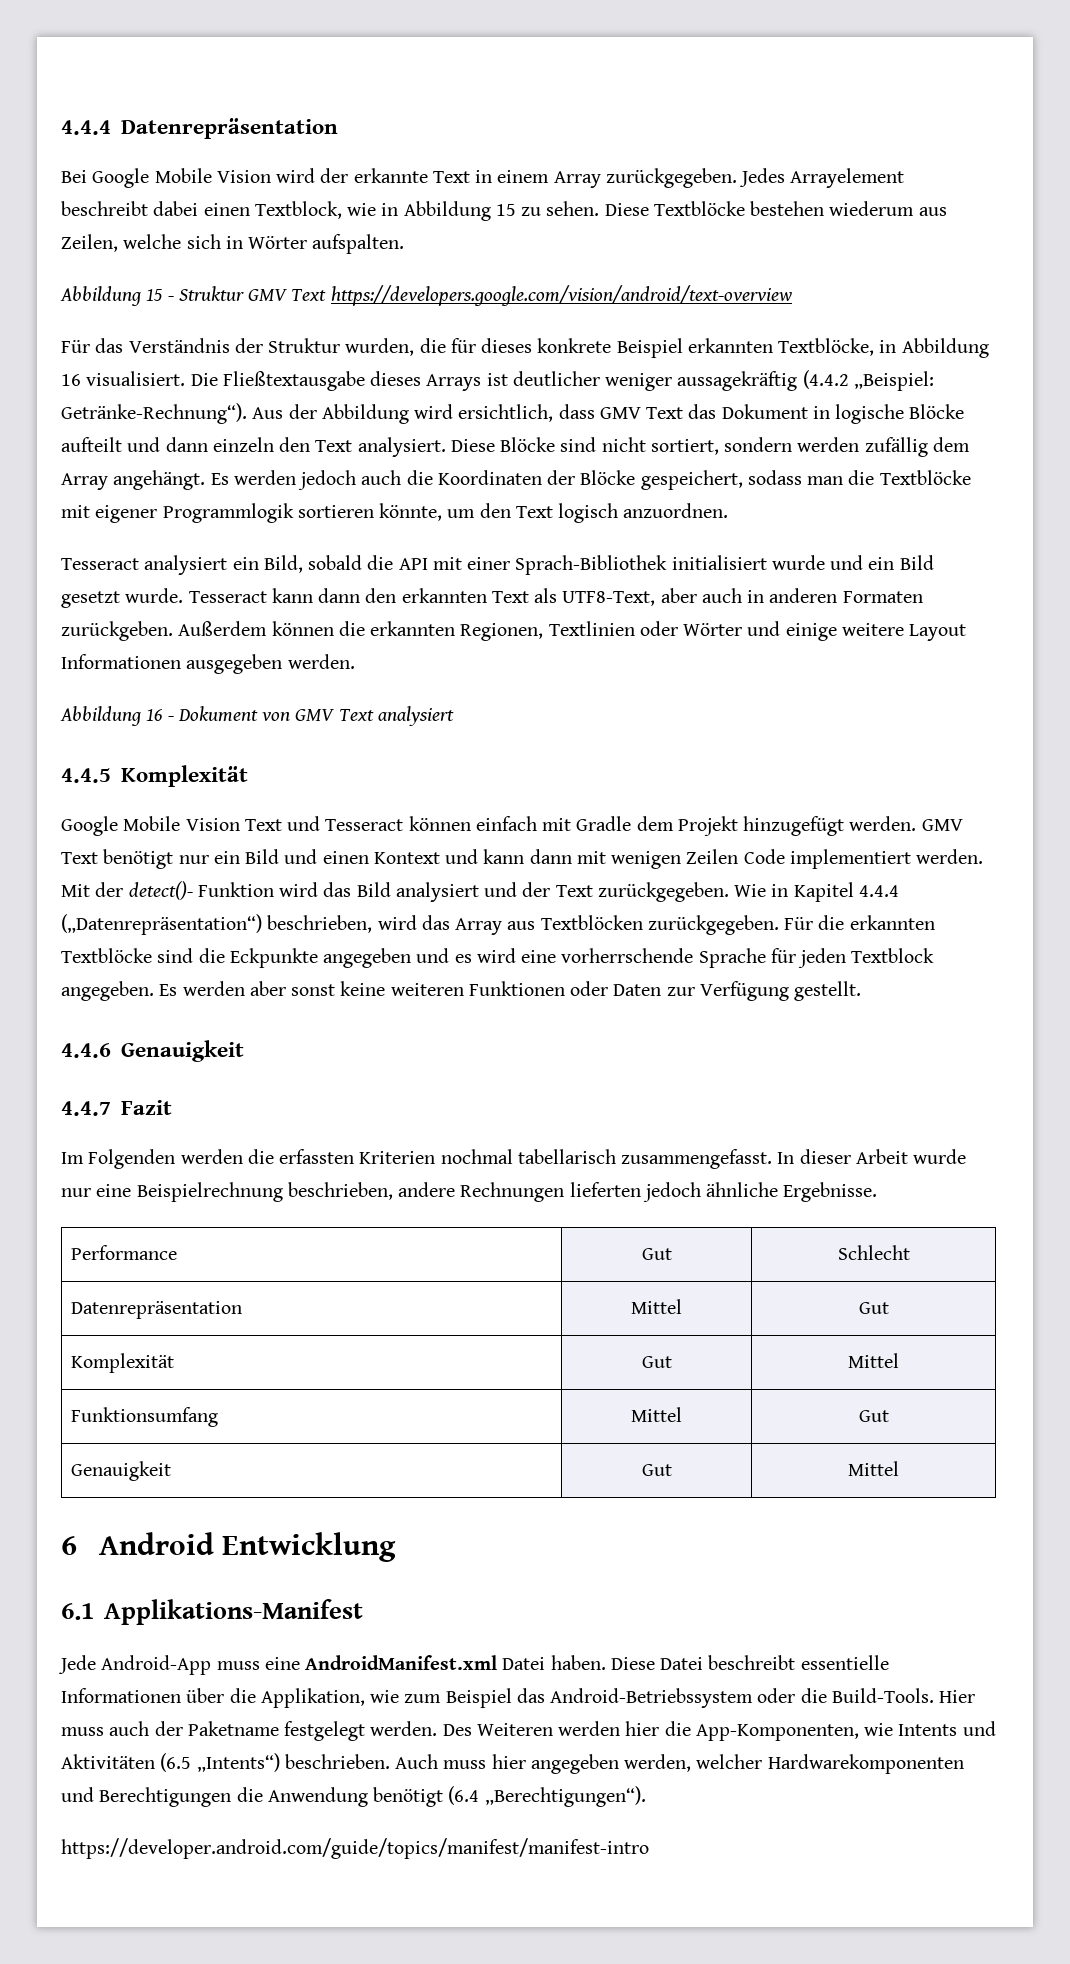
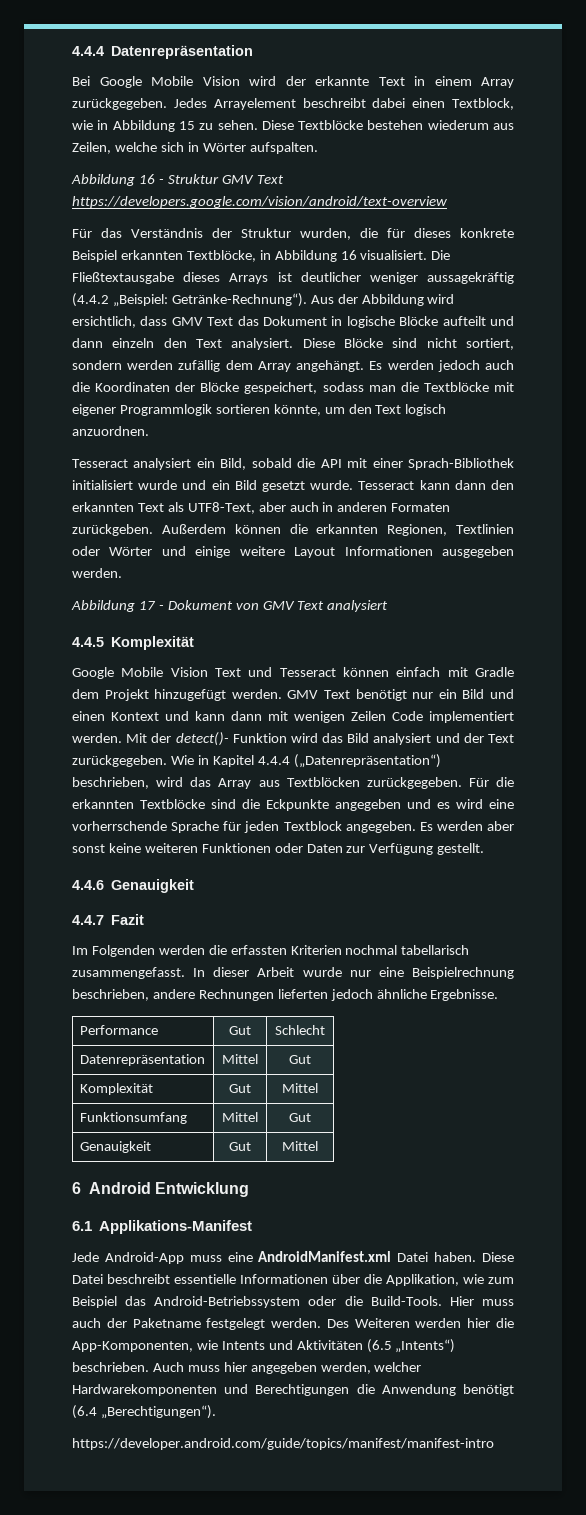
- Abbildung 15 - Struktur GMV Text https://developers.google.com/vision/android/text-overview
+ Abbildung 16 - Struktur GMV Text https://developers.google.com/vision/android/text-overview
- Abbildung 16 - Dokument von GMV Text analysiert
+ Abbildung 17 - Dokument von GMV Text analysiert

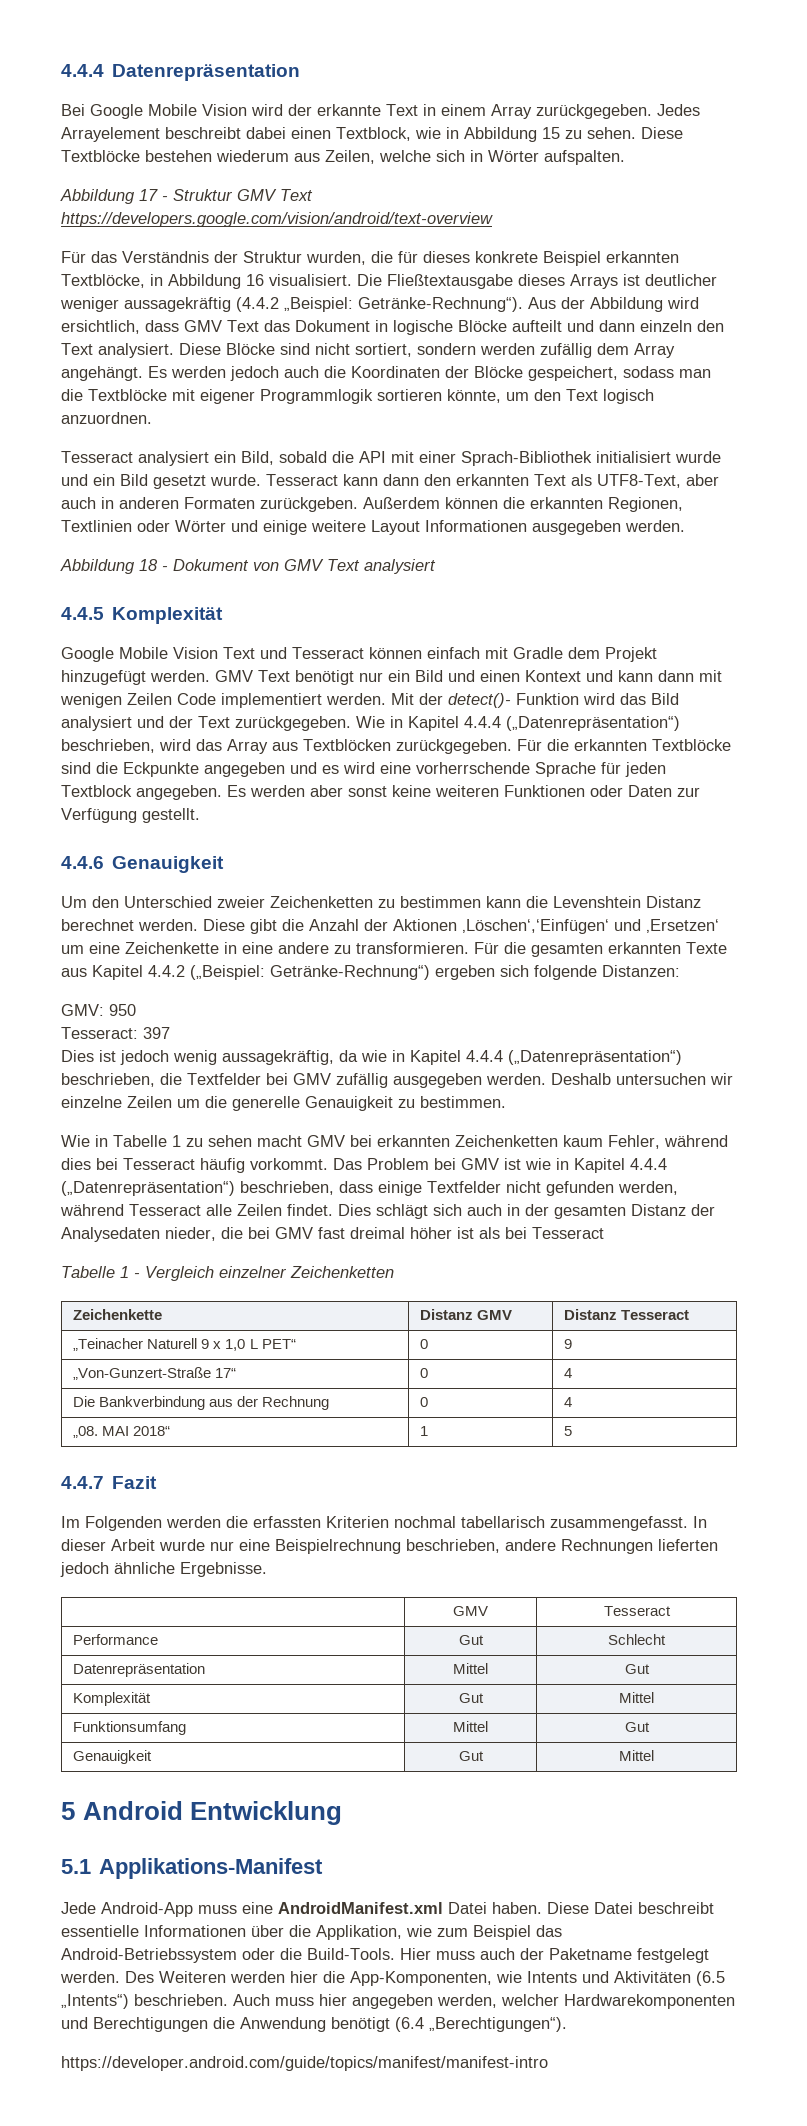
- Abbildung 16 - Struktur GMV Text https://developers.google.com/vision/android/text-overview
+ Abbildung 17 - Struktur GMV Text https://developers.google.com/vision/android/text-overview
- Abbildung 17 - Dokument von GMV Text analysiert
+ Abbildung 18 - Dokument von GMV Text analysiert
+ Um den Unterschied zweier Zeichenketten zu bestimmen kann die Levenshtein Distanz berechnet werden. Diese gibt die Anzahl der Aktionen ‚Löschen‘,‘Einfügen‘ und ‚Ersetzen‘ um eine Zeichenkette in eine andere zu transformieren. Für die gesamten erkannten Texte aus Kapitel 4.4.2 („Beispiel: Getränke-Rechnung“) ergeben sich folgende Distanzen:
+ GMV: 950
+ Tesseract: 397
+ Dies ist jedoch wenig aussagekräftig, da wie in Kapitel 4.4.4 („Datenrepräsentation“) beschrieben, die Textfelder bei GMV zufällig ausgegeben werden. Deshalb untersuchen wir einzelne Zeilen um die generelle Genauigkeit zu bestimmen.
+ Wie in Tabelle 1 zu sehen macht GMV bei erkannten Zeichenketten kaum Fehler, während dies bei Tesseract häufig vorkommt. Das Problem bei GMV ist wie in Kapitel 4.4.4 („Datenrepräsentation“) beschrieben, dass einige Textfelder nicht gefunden werden, während Tesseract alle Zeilen findet. Dies schlägt sich auch in der gesamten Distanz der Analysedaten nieder, die bei GMV fast dreimal höher ist als bei Tesseract
+ Tabelle 1 - Vergleich einzelner Zeichenketten
+ Zeichenkette | Distanz GMV | Distanz Tesseract
+ „Teinacher Naturell 9 x 1,0 L PET“ | 0 | 9
+ „Von-Gunzert-Straße 17“ | 0 | 4
+ Die Bankverbindung aus der Rechnung | 0 | 4
+ „08. MAI 2018“ | 1 | 5
+ | GMV | Tesseract
- 6 Android Entwicklung
+ 5 Android Entwicklung
- 6.1 Applikations-Manifest
+ 5.1 Applikations-Manifest

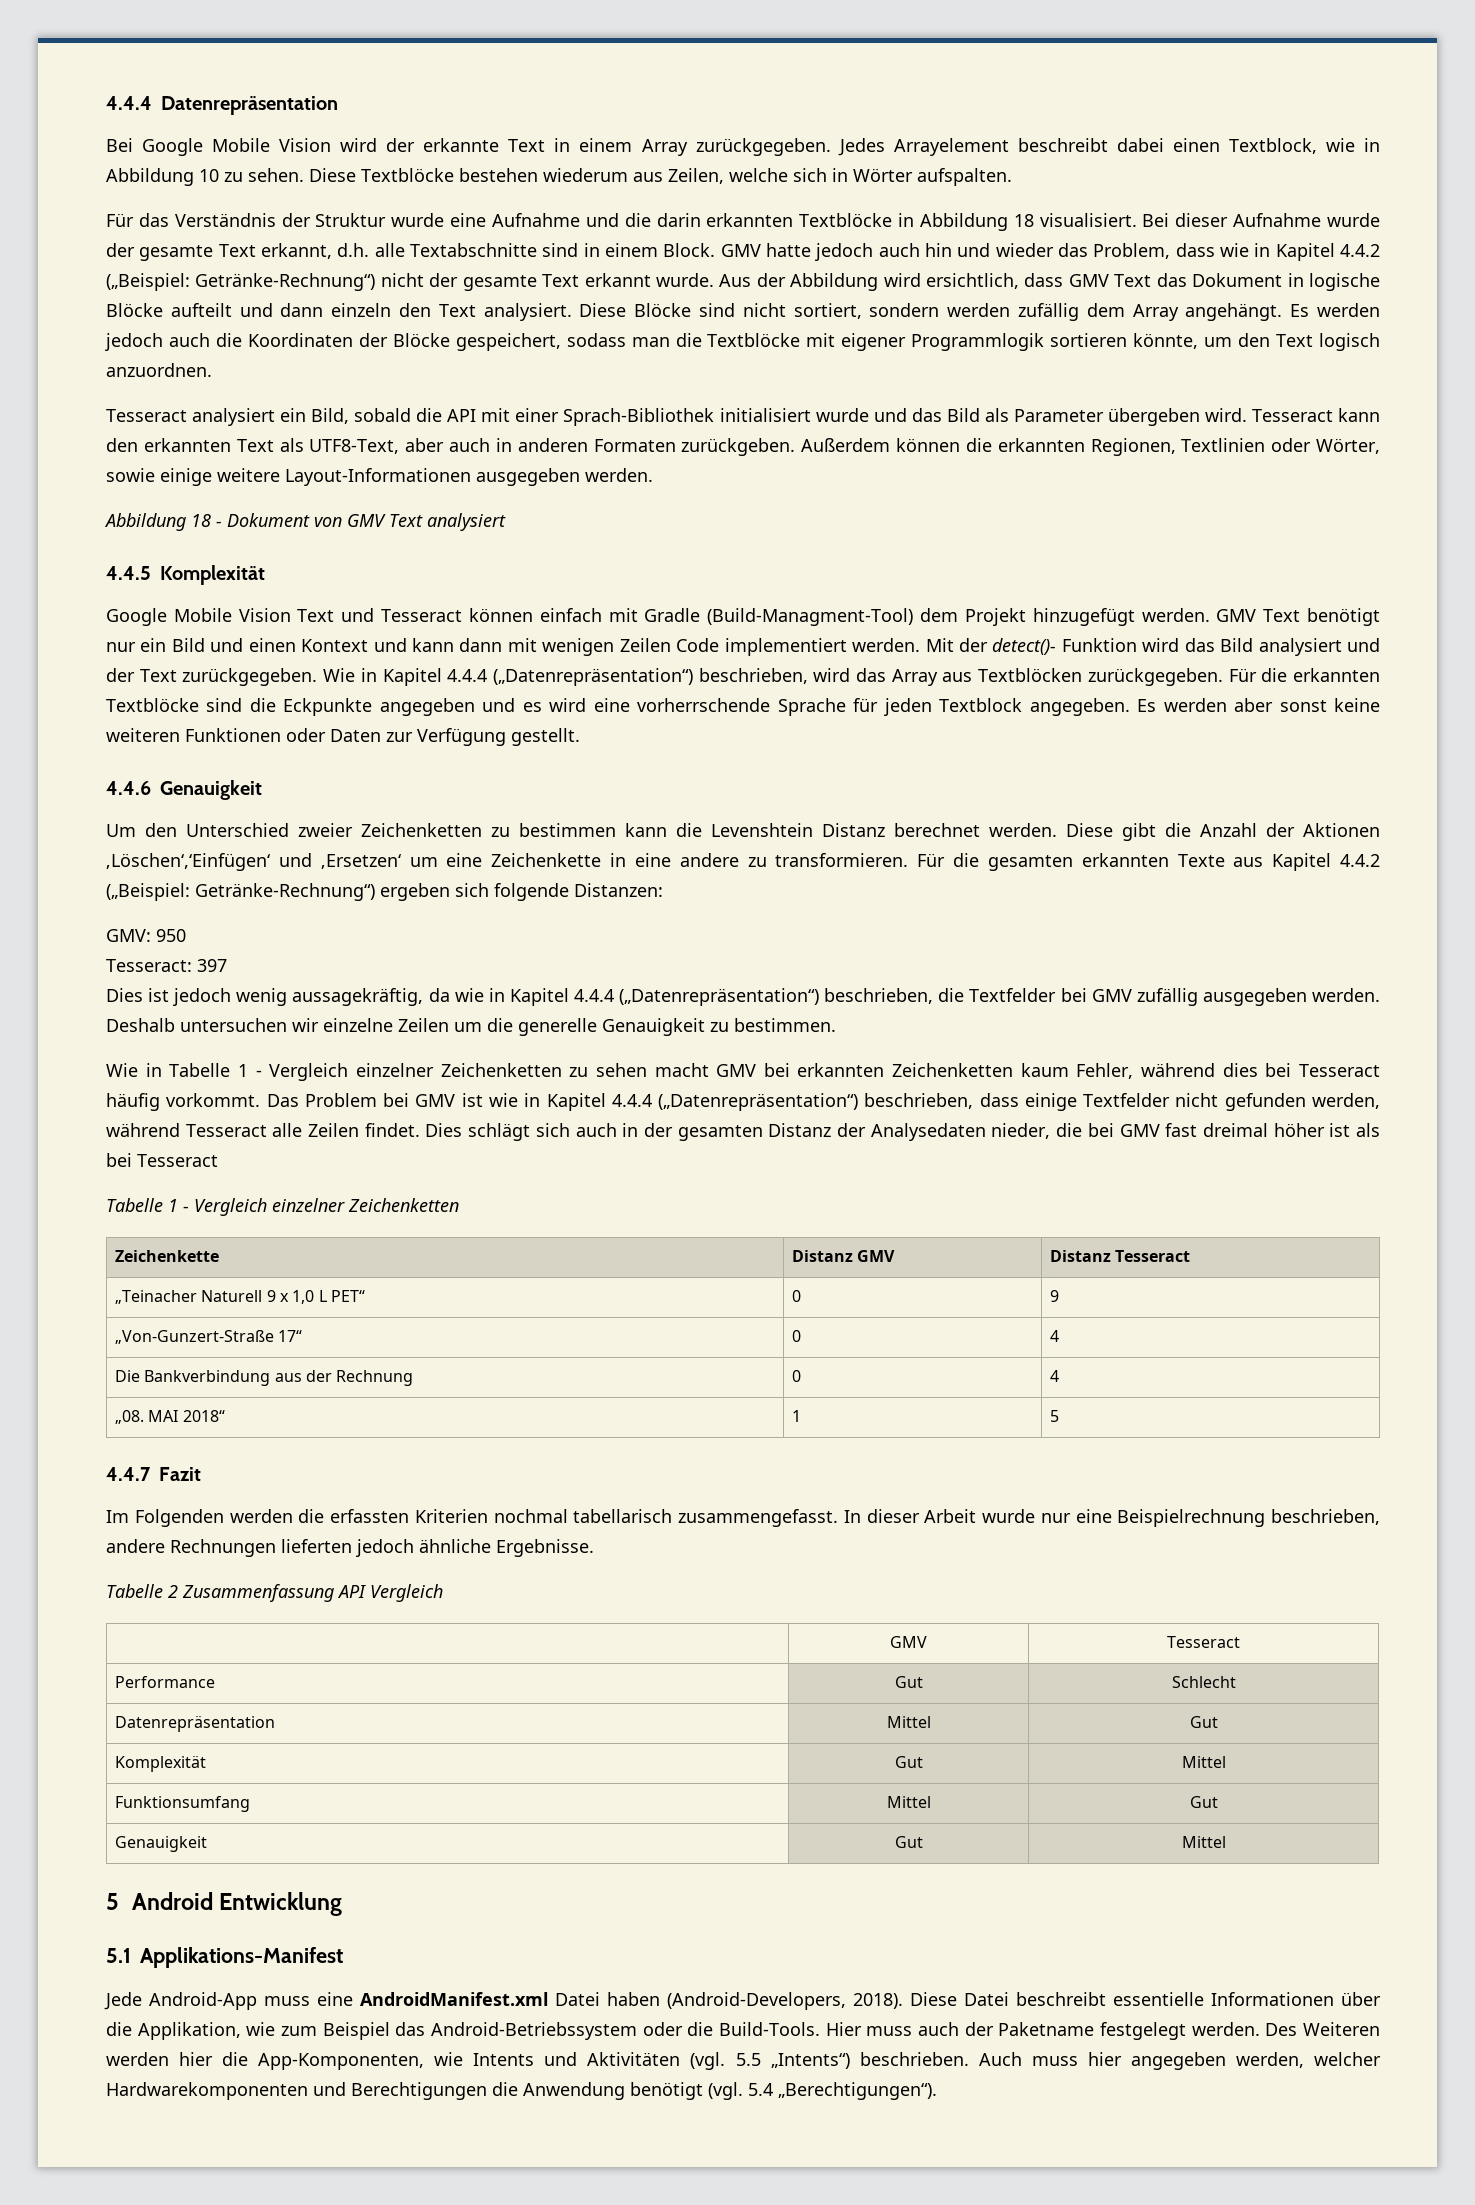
- Jedes Arrayelement beschreibt dabei einen Textblock, wie in Abbildung 15 zu sehen.
+ Jedes Arrayelement beschreibt dabei einen Textblock, wie in Abbildung 10 zu sehen.
- Abbildung 17 - Struktur GMV Text https://developers.google.com/vision/android/text-overview
- Für das Verständnis der Struktur wurden, die für dieses konkrete Beispiel erkannten Textblöcke, in Abbildung 16 visualisiert. Die Fließtextausgabe dieses Arrays ist deutlicher weniger aussagekräftig (4.4.2 „Beispiel: Getränke-Rechnung“).
+ Für das Verständnis der Struktur wurde eine Aufnahme und die darin erkannten Textblöcke in Abbildung 18 visualisiert. Bei dieser Aufnahme wurde der gesamte Text erkannt, d.h. alle Textabschnitte sind in einem Block. GMV hatte jedoch auch hin und wieder das Problem, dass wie in Kapitel 4.4.2 („Beispiel: Getränke-Rechnung“) nicht der gesamte Text erkannt wurde.
- Tesseract analysiert ein Bild, sobald die API mit einer Sprach-Bibliothek initialisiert wurde und ein Bild gesetzt wurde.
+ Tesseract analysiert ein Bild, sobald die API mit einer Sprach-Bibliothek initialisiert wurde und das Bild als Parameter übergeben wird.
- Tesseract kann dann den erkannten Text als UTF8-Text, aber auch in anderen Formaten zurückgeben.
+ Tesseract kann den erkannten Text als UTF8-Text, aber auch in anderen Formaten zurückgeben.
- Außerdem können die erkannten Regionen, Textlinien oder Wörter und einige weitere Layout Informationen ausgegeben werden.
+ Außerdem können die erkannten Regionen, Textlinien oder Wörter, sowie einige weitere Layout-Informationen ausgegeben werden.
- Google Mobile Vision Text und Tesseract können einfach mit Gradle dem Projekt hinzugefügt werden.
+ Google Mobile Vision Text und Tesseract können einfach mit Gradle (Build-Managment-Tool) dem Projekt hinzugefügt werden.
- Wie in Tabelle 1 zu sehen macht GMV bei erkannten Zeichenketten kaum Fehler, während dies bei Tesseract häufig vorkommt.
+ Wie in Tabelle 1 - Vergleich einzelner Zeichenketten zu sehen macht GMV bei erkannten Zeichenketten kaum Fehler, während dies bei Tesseract häufig vorkommt.
+ Tabelle 2 Zusammenfassung API Vergleich
- Jede Android-App muss eine AndroidManifest.xml Datei haben.
+ Jede Android-App muss eine AndroidManifest.xml Datei haben (Android-Developers, 2018).
- Des Weiteren werden hier die App-Komponenten, wie Intents und Aktivitäten (6.5 „Intents“) beschrieben.
+ Des Weiteren werden hier die App-Komponenten, wie Intents und Aktivitäten (vgl. 5.5 „Intents“) beschrieben.
- Auch muss hier angegeben werden, welcher Hardwarekomponenten und Berechtigungen die Anwendung benötigt (6.4 „Berechtigungen“).
+ Auch muss hier angegeben werden, welcher Hardwarekomponenten und Berechtigungen die Anwendung benötigt (vgl. 5.4 „Berechtigungen“).
- https://developer.android.com/guide/topics/manifest/manifest-intro

